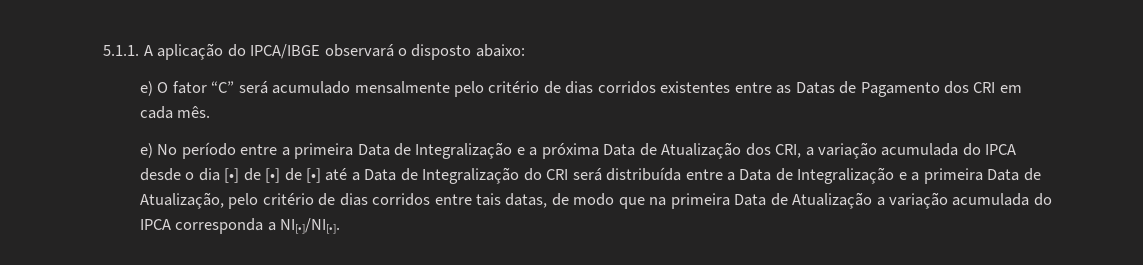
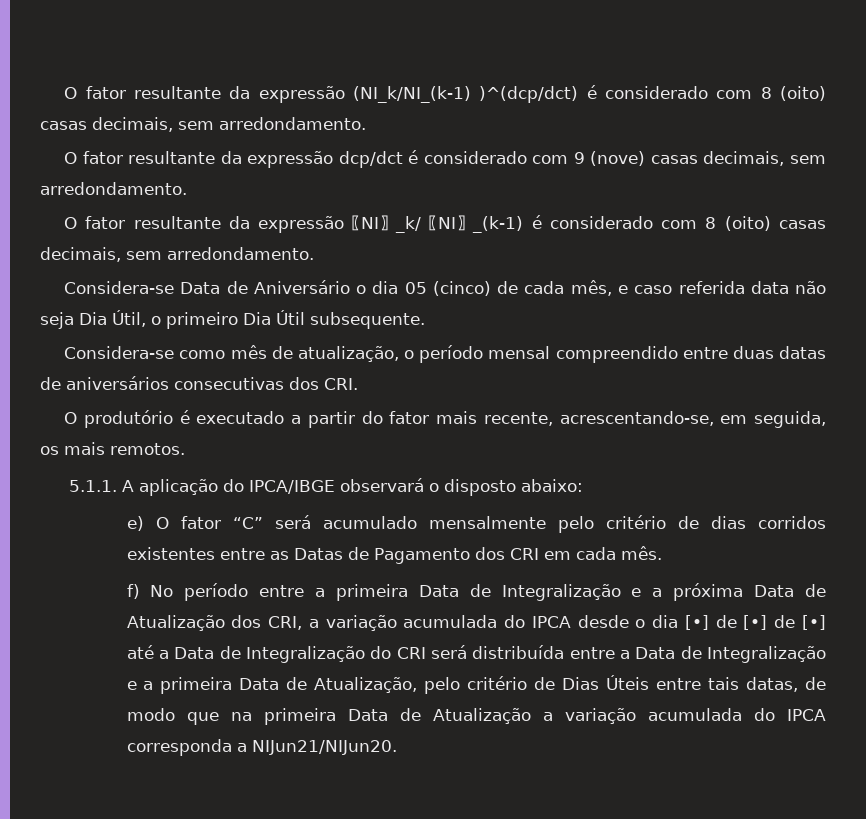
+ O fator resultante da expressão (NI_k/NI_(k-1) )^(dcp/dct) é considerado com 8 (oito) casas decimais, sem arredondamento.
+ O fator resultante da expressão dcp/dct é considerado com 9 (nove) casas decimais, sem arredondamento.
+ O fator resultante da expressão〖NI〗_k/〖NI〗_(k-1) é considerado com 8 (oito) casas decimais, sem arredondamento.
+ Considera-se Data de Aniversário o dia 05 (cinco) de cada mês, e caso referida data não seja Dia Útil, o primeiro Dia Útil subsequente.
+ Considera-se como mês de atualização, o período mensal compreendido entre duas datas de aniversários consecutivas dos CRI.
+ O produtório é executado a partir do fator mais recente, acrescentando-se, em seguida, os mais remotos.
- e) No período entre a primeira Data de Integralização e a próxima Data de Atualização dos CRI, a variação acumulada do IPCA desde o dia [•] de [•] de [•] até a Data de Integralização do CRI será distribuída entre a Data de Integralização e a primeira Data de Atualização, pelo critério de dias corridos entre tais datas, de modo que na primeira Data de Atualização a variação acumulada do IPCA corresponda a NI[•]/NI[•].
+ f) No período entre a primeira Data de Integralização e a próxima Data de Atualização dos CRI, a variação acumulada do IPCA desde o dia [•] de [•] de [•] até a Data de Integralização do CRI será distribuída entre a Data de Integralização e a primeira Data de Atualização, pelo critério de Dias Úteis entre tais datas, de modo que na primeira Data de Atualização a variação acumulada do IPCA corresponda a NIJun21/NIJun20.

